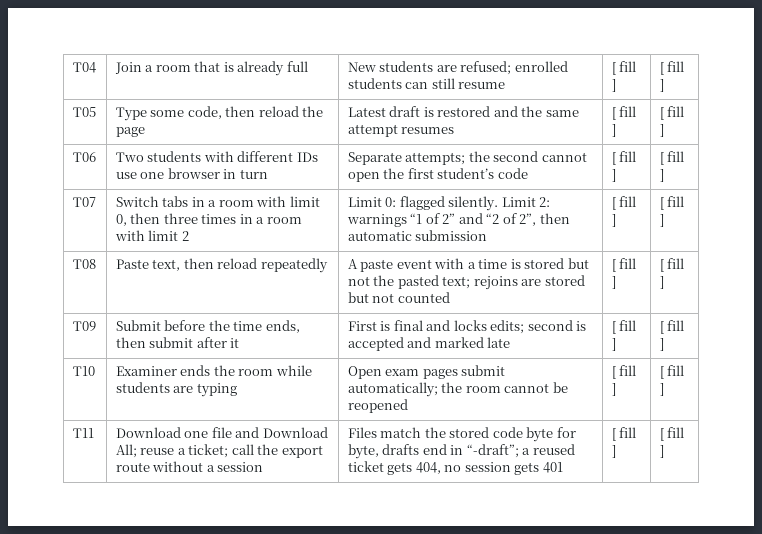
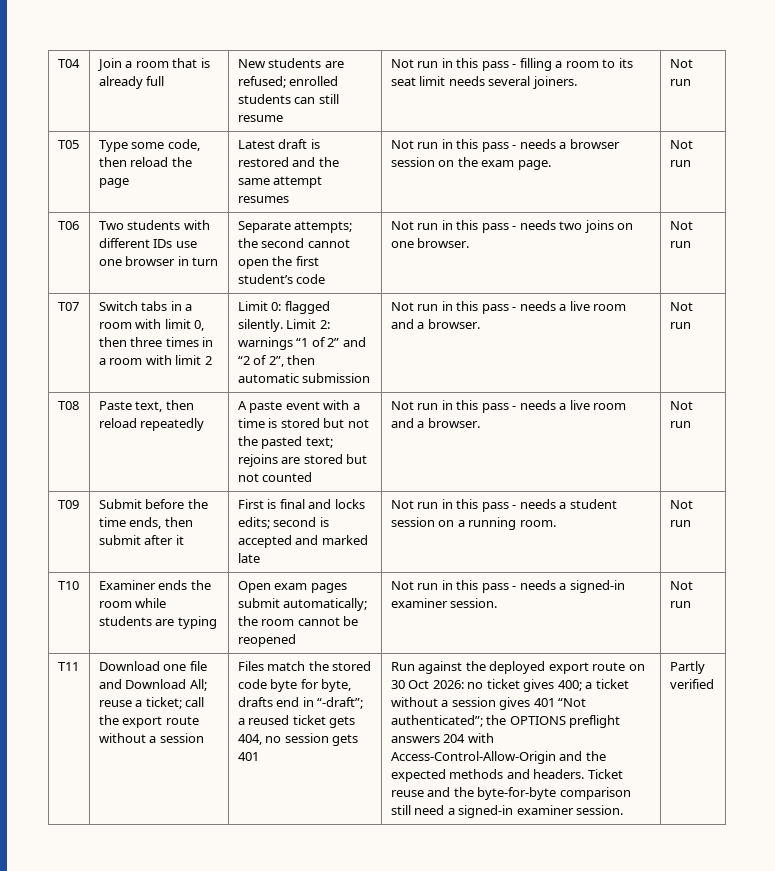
- T04 | Join a room that is already full | New students are refused; enrolled students can still resume | [ fill ] | [ fill ]
+ T04 | Join a room that is already full | New students are refused; enrolled students can still resume | Not run in this pass - filling a room to its seat limit needs several joiners. | Not run
- T05 | Type some code, then reload the page | Latest draft is restored and the same attempt resumes | [ fill ] | [ fill ]
+ T05 | Type some code, then reload the page | Latest draft is restored and the same attempt resumes | Not run in this pass - needs a browser session on the exam page. | Not run
- T06 | Two students with different IDs use one browser in turn | Separate attempts; the second cannot open the first student’s code | [ fill ] | [ fill ]
+ T06 | Two students with different IDs use one browser in turn | Separate attempts; the second cannot open the first student’s code | Not run in this pass - needs two joins on one browser. | Not run
- Limit 2: warnings “1 of 2” and “2 of 2”, then automatic submission | [ fill ] | [ fill ]
+ Limit 2: warnings “1 of 2” and “2 of 2”, then automatic submission | Not run in this pass - needs a live room and a browser. | Not run
- T08 | Paste text, then reload repeatedly | A paste event with a time is stored but not the pasted text; rejoins are stored but not counted | [ fill ] | [ fill ]
+ T08 | Paste text, then reload repeatedly | A paste event with a time is stored but not the pasted text; rejoins are stored but not counted | Not run in this pass - needs a live room and a browser. | Not run
- T09 | Submit before the time ends, then submit after it | First is final and locks edits; second is accepted and marked late | [ fill ] | [ fill ]
+ T09 | Submit before the time ends, then submit after it | First is final and locks edits; second is accepted and marked late | Not run in this pass - needs a student session on a running room. | Not run
- T10 | Examiner ends the room while students are typing | Open exam pages submit automatically; the room cannot be reopened | [ fill ] | [ fill ]
+ T10 | Examiner ends the room while students are typing | Open exam pages submit automatically; the room cannot be reopened | Not run in this pass - needs a signed-in examiner session. | Not run
- Files match the stored code byte for byte, drafts end in “-draft”; a reused ticket gets 404, no session gets 401 | [ fill ] | [ fill ]
+ Files match the stored code byte for byte, drafts end in “-draft”; a reused ticket gets 404, no session gets 401 | Run against the deployed export route on 30 Oct 2026: no ticket gives 400; a ticket without a session gives 401 “Not authenticated”; the OPTIONS preflight answers 204 with Access-Control-Allow-Origin and the expected methods and headers. Ticket reuse and the byte-for-byte comparison still need a signed-in examiner session. | Partly verified

